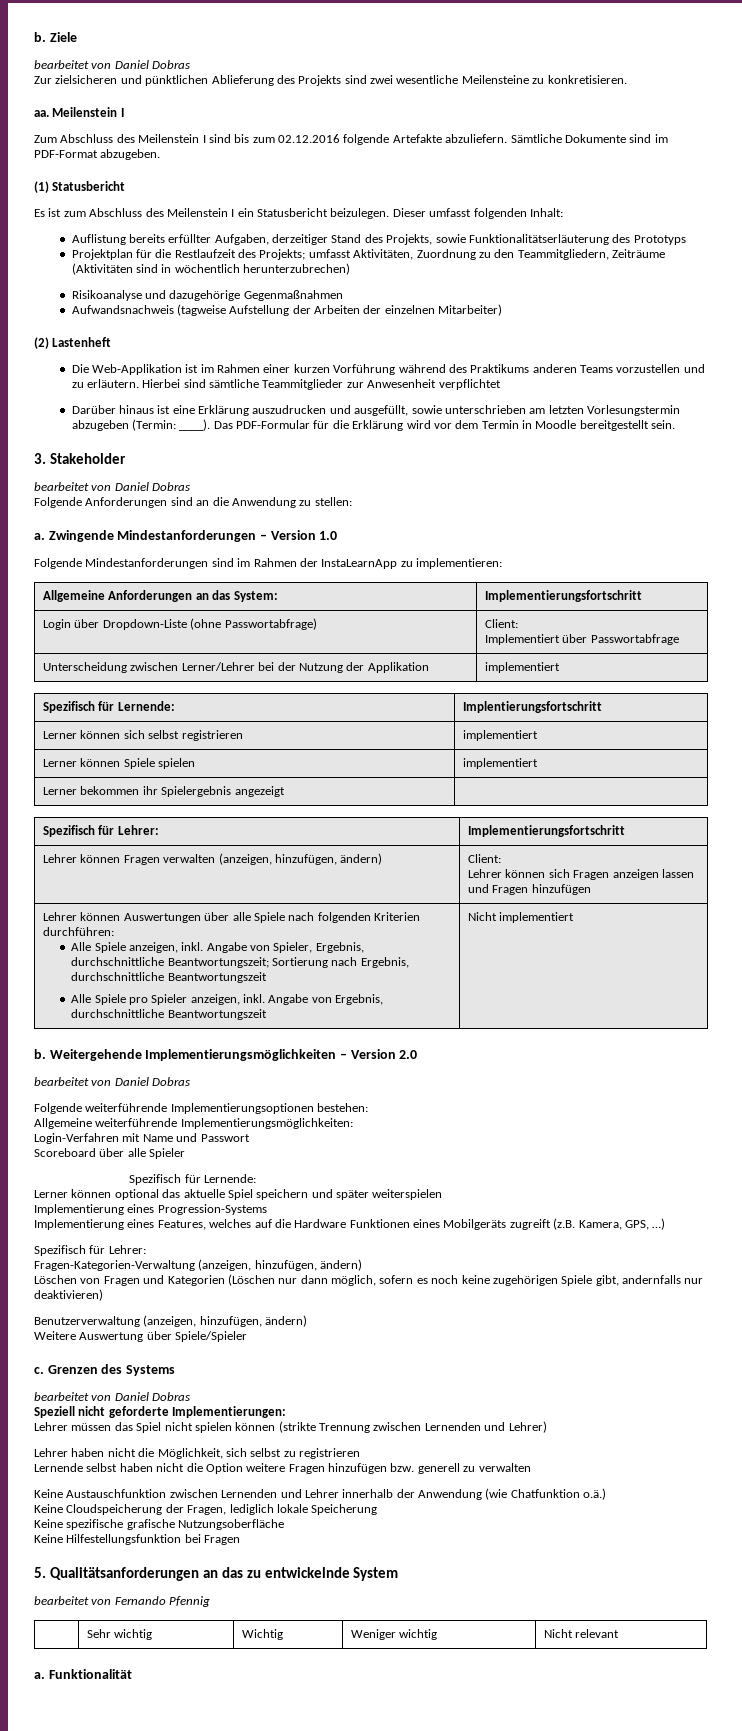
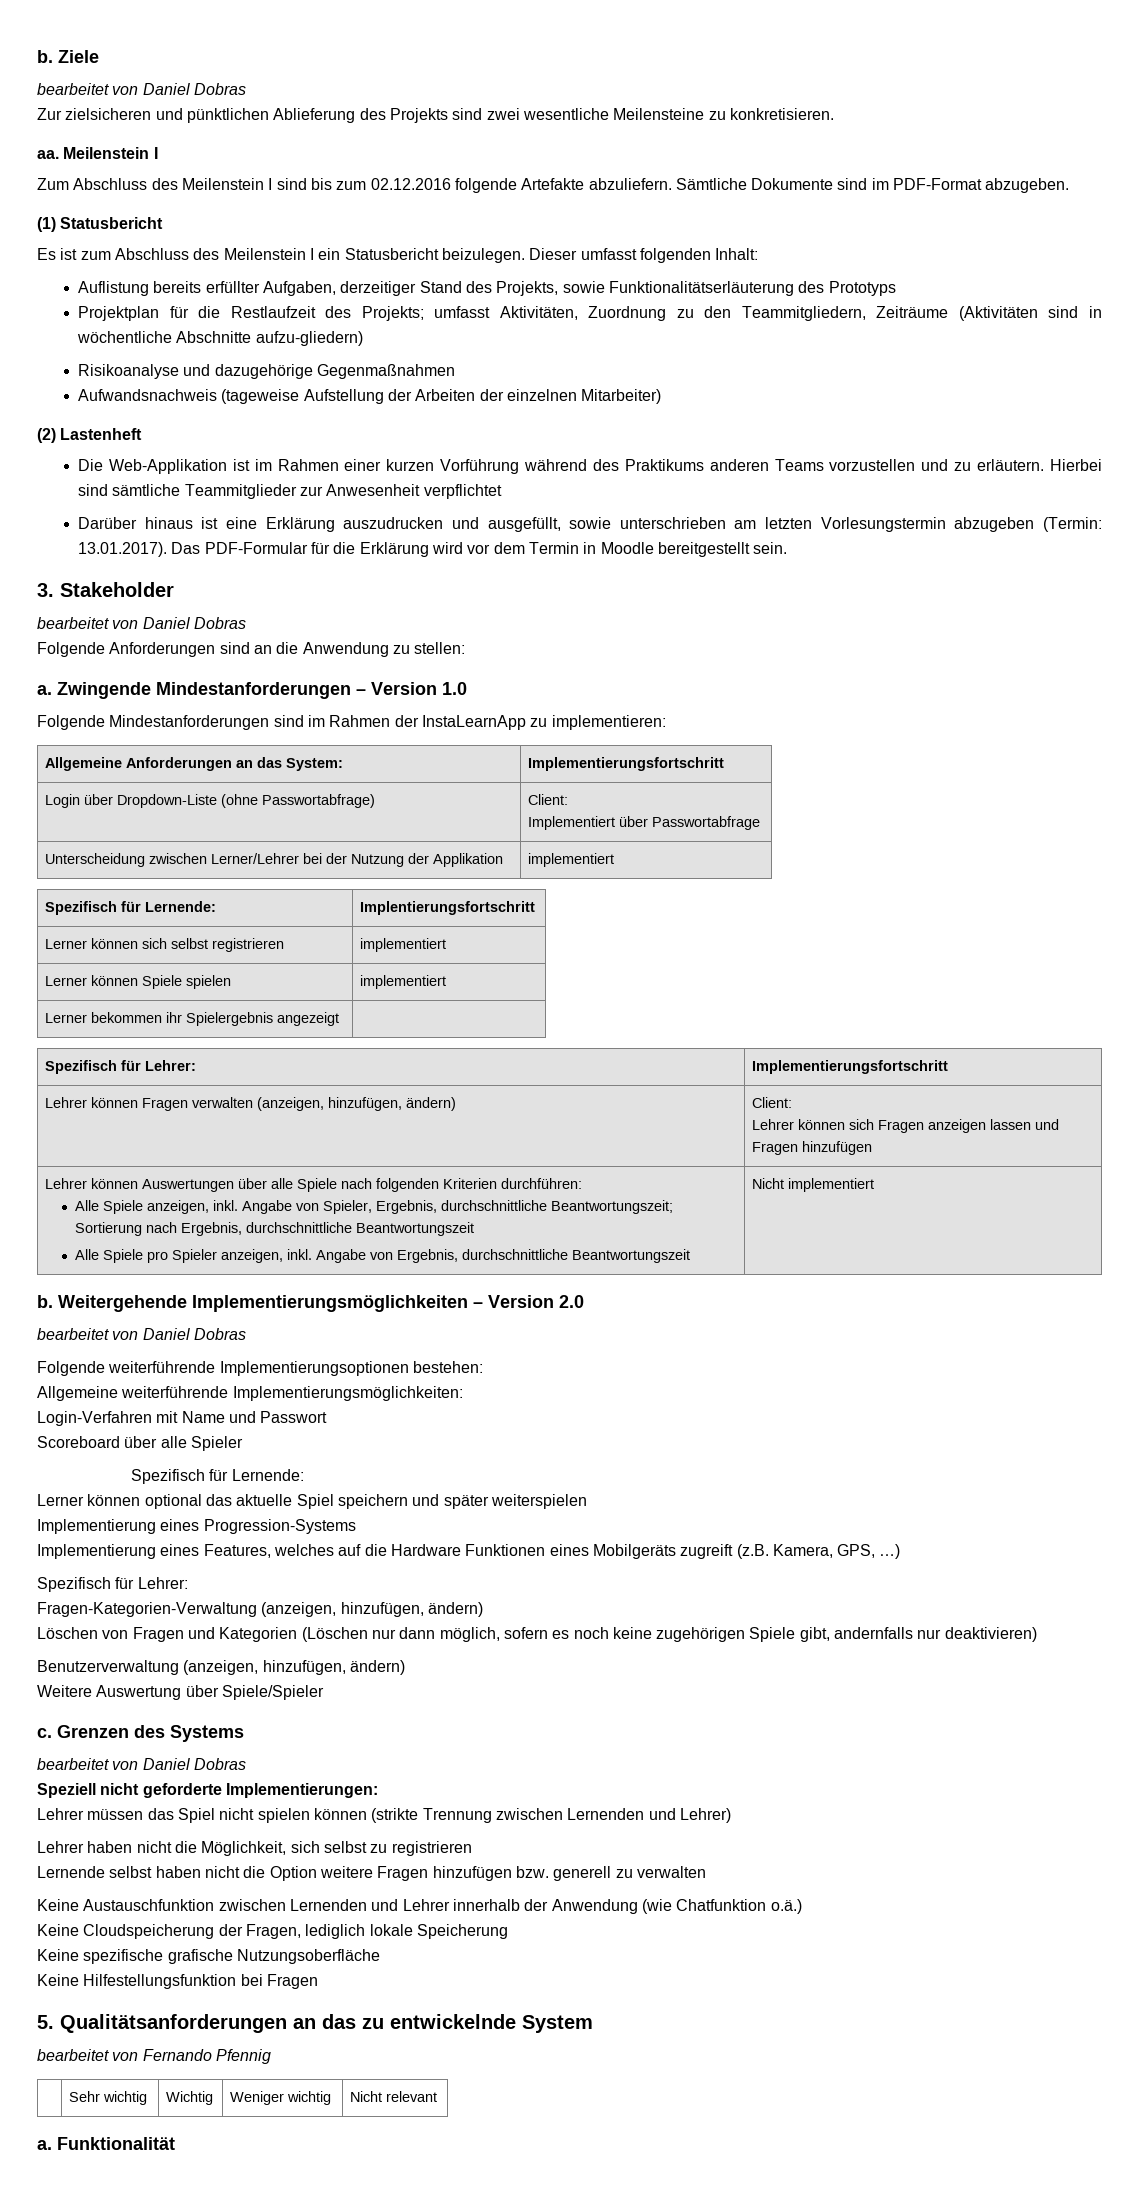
- Projektplan für die Restlaufzeit des Projekts; umfasst Aktivitäten, Zuordnung zu den Teammitgliedern, Zeiträume (Aktivitäten sind in wöchentlich herunterzubrechen)
+ Projektplan für die Restlaufzeit des Projekts; umfasst Aktivitäten, Zuordnung zu den Teammitgliedern, Zeiträume (Aktivitäten sind in wöchentliche Abschnitte aufzu-gliedern)
- Aufwandsnachweis (tagweise Aufstellung der Arbeiten der einzelnen Mitarbeiter)
+ Aufwandsnachweis (tageweise Aufstellung der Arbeiten der einzelnen Mitarbeiter)
- Darüber hinaus ist eine Erklärung auszudrucken und ausgefüllt, sowie unterschrieben am letzten Vorlesungstermin abzugeben (Termin: ____). Das PDF-Formular für die Erklärung wird vor dem Termin in Moodle bereitgestellt sein.
+ Darüber hinaus ist eine Erklärung auszudrucken und ausgefüllt, sowie unterschrieben am letzten Vorlesungstermin abzugeben (Termin: 13.01.2017). Das PDF-Formular für die Erklärung wird vor dem Termin in Moodle bereitgestellt sein.

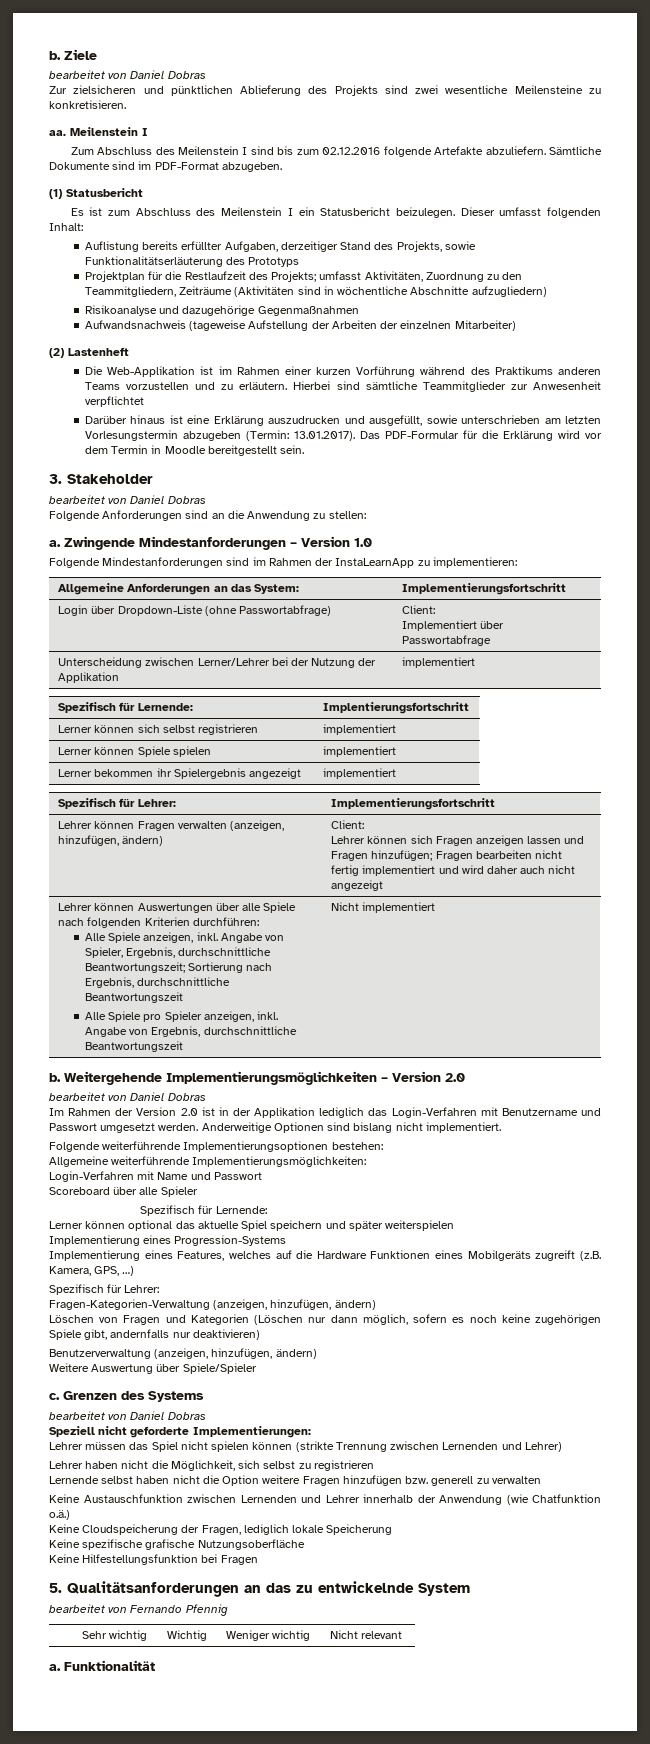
- Projektplan für die Restlaufzeit des Projekts; umfasst Aktivitäten, Zuordnung zu den Teammitgliedern, Zeiträume (Aktivitäten sind in wöchentliche Abschnitte aufzu-gliedern)
+ Projektplan für die Restlaufzeit des Projekts; umfasst Aktivitäten, Zuordnung zu den Teammitgliedern, Zeiträume (Aktivitäten sind in wöchentliche Abschnitte aufzugliedern)
- Lerner bekommen ihr Spielergebnis angezeigt |
+ Lerner bekommen ihr Spielergebnis angezeigt | implementiert
  Lehrer können Fragen verwalten (anzeigen, hinzufügen, ändern) | Client:
- Lehrer können sich Fragen anzeigen lassen und Fragen hinzufügen
+ Lehrer können sich Fragen anzeigen lassen und Fragen hinzufügen; Fragen bearbeiten nicht fertig implementiert und wird daher auch nicht angezeigt
+ Im Rahmen der Version 2.0 ist in der Applikation lediglich das Login-Verfahren mit Benutzername und Passwort umgesetzt werden. Anderweitige Optionen sind bislang nicht implementiert.

